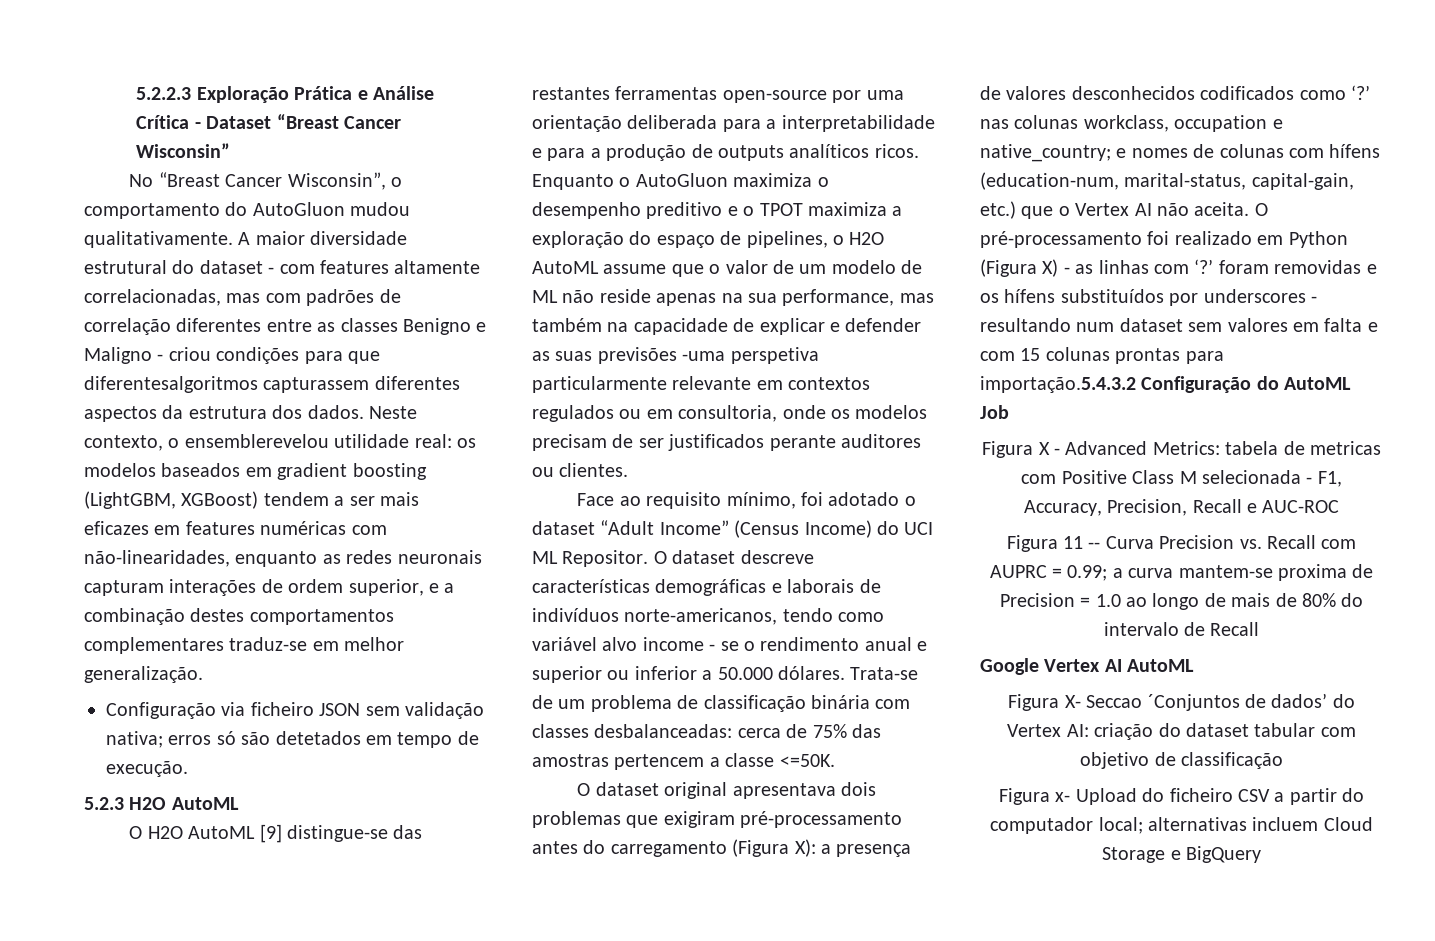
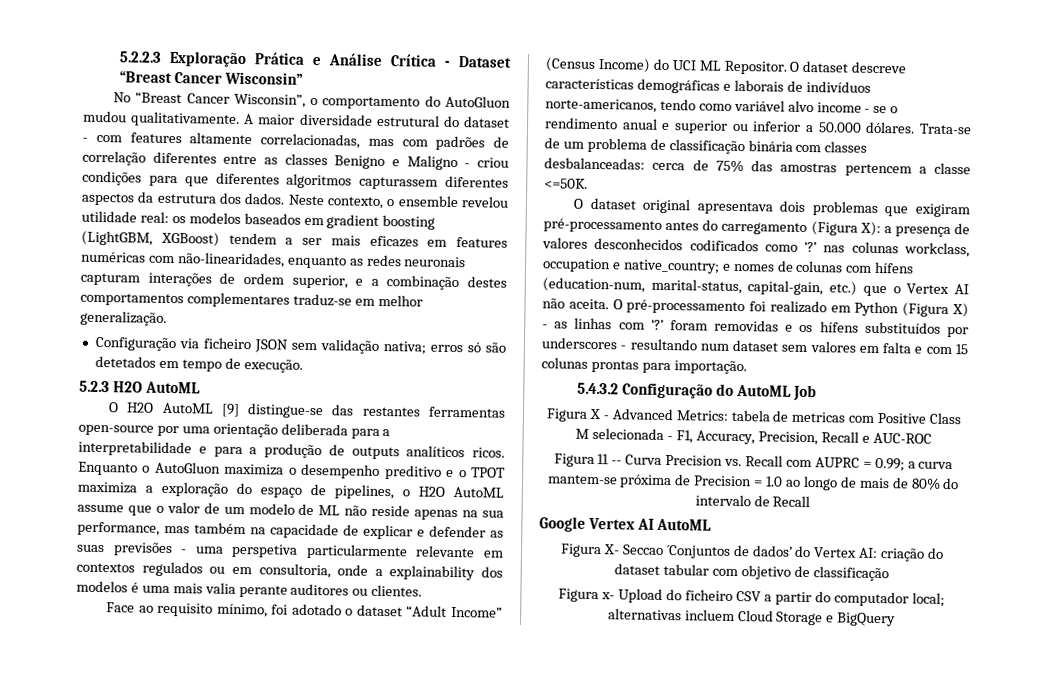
- A maior diversidade estrutural do dataset - com features altamente correlacionadas, mas com padrões de correlação diferentes entre as classes Benigno e Maligno - criou condições para que diferentesalgoritmos capturassem diferentes aspectos da estrutura dos dados.
+ A maior diversidade estrutural do dataset - com features altamente correlacionadas, mas com padrões de correlação diferentes entre as classes Benigno e Maligno - criou condições para que diferentes algoritmos capturassem diferentes aspectos da estrutura dos dados.
- Neste contexto, o ensemblerevelou utilidade real: os modelos baseados em gradient boosting (LightGBM, XGBoost) tendem a ser mais eficazes em features numéricas com não-linearidades, enquanto as redes neuronais capturam interações de ordem superior, e a combinação destes comportamentos complementares traduz-se em melhor generalização.
+ Neste contexto, o ensemble revelou utilidade real: os modelos baseados em gradient boosting (LightGBM, XGBoost) tendem a ser mais eficazes em features numéricas com não-linearidades, enquanto as redes neuronais capturam interações de ordem superior, e a combinação destes comportamentos complementares traduz-se em melhor generalização.
- Enquanto o AutoGluon maximiza o desempenho preditivo e o TPOT maximiza a exploração do espaço de pipelines, o H2O AutoML assume que o valor de um modelo de ML não reside apenas na sua performance, mas também na capacidade de explicar e defender as suas previsões -uma perspetiva particularmente relevante em contextos regulados ou em consultoria, onde os modelos precisam de ser justificados perante auditores ou clientes.
+ Enquanto o AutoGluon maximiza o desempenho preditivo e o TPOT maximiza a exploração do espaço de pipelines, o H2O AutoML assume que o valor de um modelo de ML não reside apenas na sua performance, mas também na capacidade de explicar e defender as suas previsões - uma perspetiva particularmente relevante em contextos regulados ou em consultoria, onde a explainability dos modelos é uma mais valia perante auditores ou clientes.
- O pré-processamento foi realizado em Python (Figura X) - as linhas com ‘?’ foram removidas e os hífens substituídos por underscores - resultando num dataset sem valores em falta e com 15 colunas prontas para importação.5.4.3.2 Configuração do AutoML Job
+ O pré-processamento foi realizado em Python (Figura X) - as linhas com ‘?’ foram removidas e os hífens substituídos por underscores - resultando num dataset sem valores em falta e com 15 colunas prontas para importação.
+ 5.4.3.2 Configuração do AutoML Job
- Figura 11 -- Curva Precision vs. Recall com AUPRC = 0.99; a curva mantem-se proxima de Precision = 1.0 ao longo de mais de 80% do intervalo de Recall
+ Figura 11 -- Curva Precision vs. Recall com AUPRC = 0.99; a curva mantem-se próxima de Precision = 1.0 ao longo de mais de 80% do intervalo de Recall

